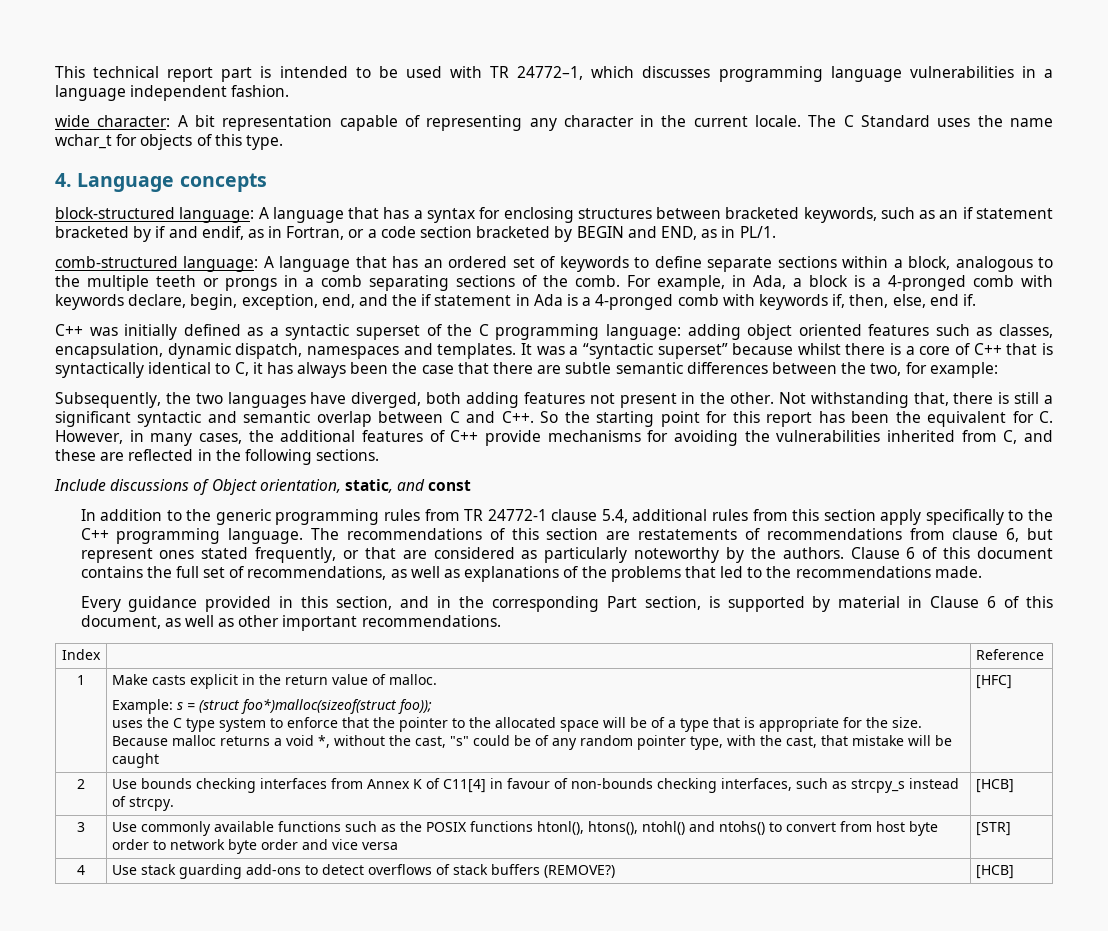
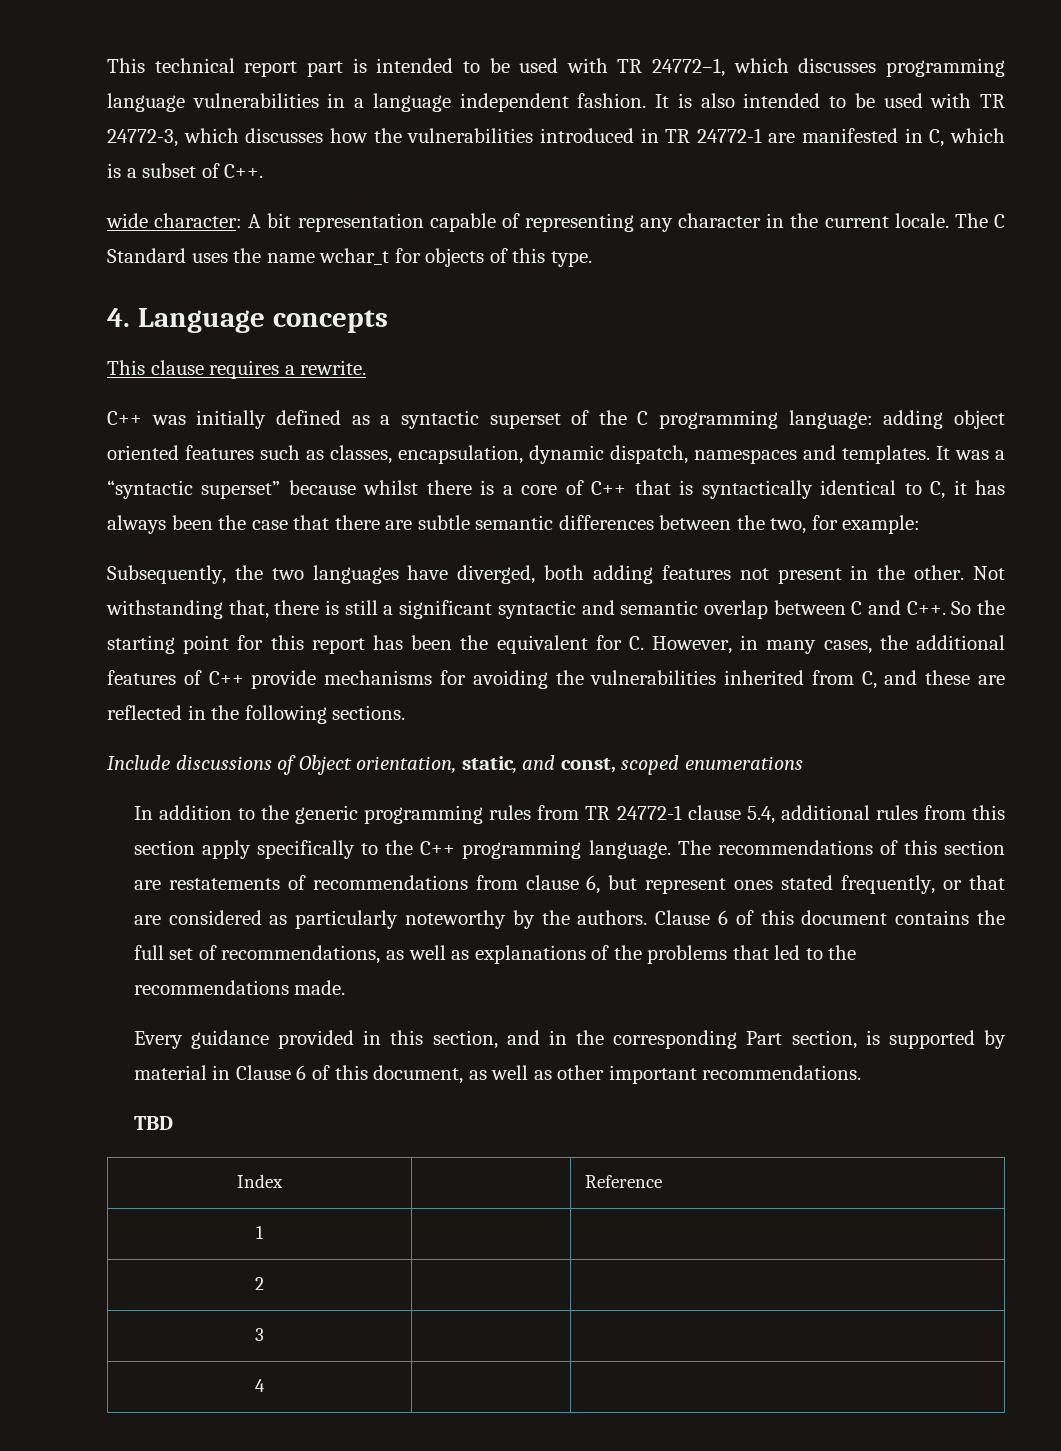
+ It is also intended to be used with TR 24772-3, which discusses how the vulnerabilities introduced in TR 24772-1 are manifested in C, which is a subset of C++.
- block-structured language: A language that has a syntax for enclosing structures between bracketed keywords, such as an if statement bracketed by if and endif, as in Fortran, or a code section bracketed by BEGIN and END, as in PL/1.
- comb-structured language: A language that has an ordered set of keywords to define separate sections within a block, analogous to the multiple teeth or prongs in a comb separating sections of the comb. For example, in Ada, a block is a 4-pronged comb with keywords declare, begin, exception, end, and the if statement in Ada is a 4-pronged comb with keywords if, then, else, end if.
+ This clause requires a rewrite.
- Include discussions of Object orientation, static, and const
+ Include discussions of Object orientation, static, and const, scoped enumerations
+ TBD
- Make casts explicit in the return value of malloc.
- Example: s = (struct foo*)malloc(sizeof(struct foo));
- uses the C type system to enforce that the pointer to the allocated space will be of a type that is appropriate for the size. Because malloc returns a void *, without the cast, "s" could be of any random pointer type, with the cast, that mistake will be caught | [HFC]
- 2 | Use bounds checking interfaces from Annex K of C11[4] in favour of non-bounds checking interfaces, such as strcpy_s instead of strcpy. | [HCB]
- 3 | Use commonly available functions such as the POSIX functions htonl(), htons(), ntohl() and ntohs() to convert from host byte order to network byte order and vice versa | [STR]
- 4 | Use stack guarding add-ons to detect overflows of stack buffers (REMOVE?) | [HCB]
+ 2 | |
+ 3 | |
+ 4 | |

